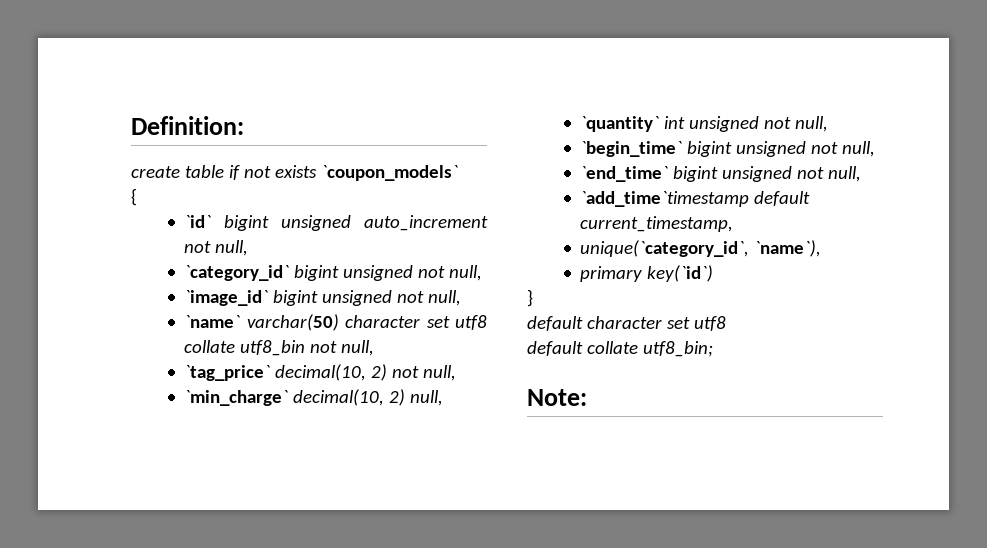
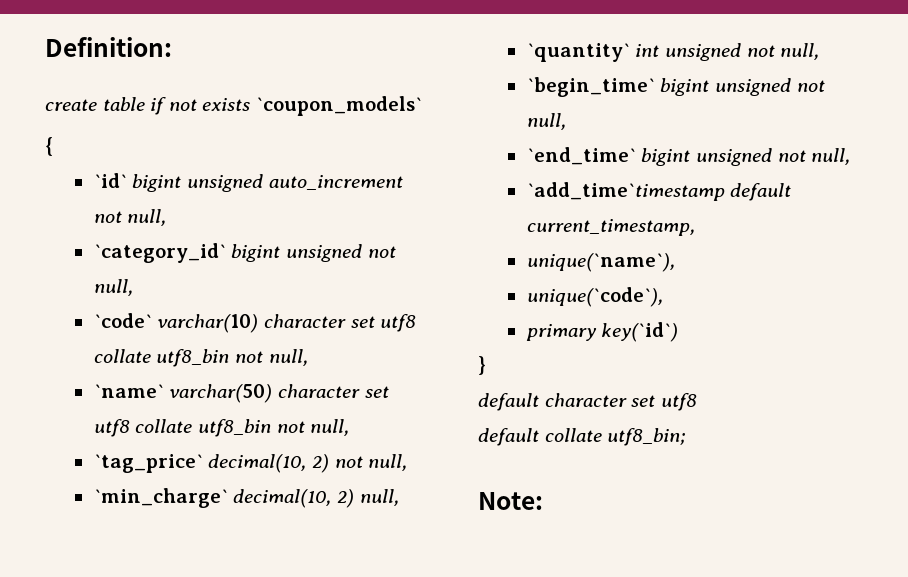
- `image_id` bigint unsigned not null,
+ `code` varchar(10) character set utf8 collate utf8_bin not null,
- unique(`category_id`, `name`),
+ unique(`name`),
+ unique(`code`),

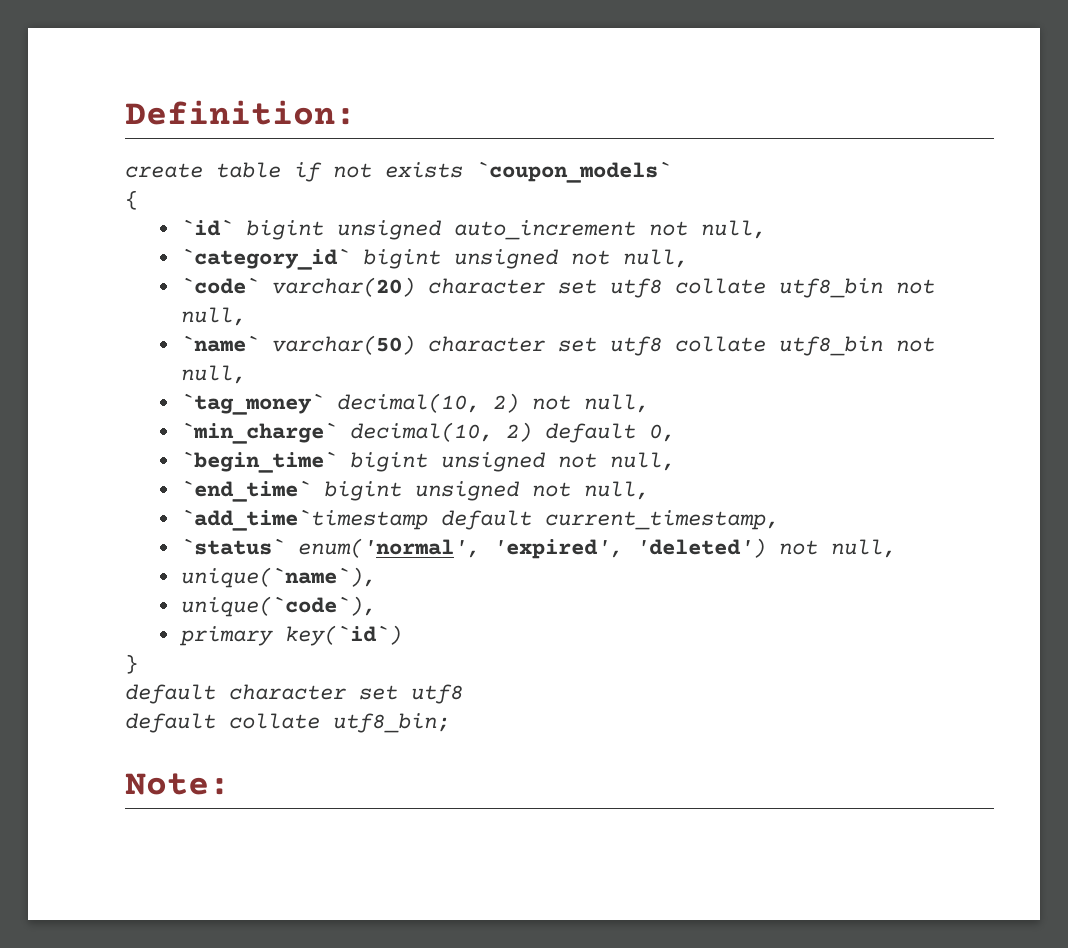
- `code` varchar(10) character set utf8 collate utf8_bin not null,
+ `code` varchar(20) character set utf8 collate utf8_bin not null,
- `tag_price` decimal(10, 2) not null,
+ `tag_money` decimal(10, 2) not null,
- `min_charge` decimal(10, 2) null,
- `quantity` int unsigned not null,
+ `min_charge` decimal(10, 2) default 0,
+ `status` enum('normal', 'expired', 'deleted') not null,

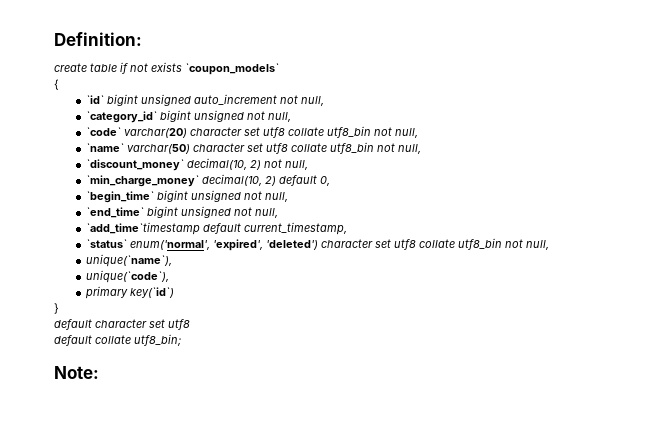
- `tag_money` decimal(10, 2) not null,
+ `discount_money` decimal(10, 2) not null,
- `min_charge` decimal(10, 2) default 0,
+ `min_charge_money` decimal(10, 2) default 0,
- `status` enum('normal', 'expired', 'deleted') not null,
+ `status` enum('normal', 'expired', 'deleted') character set utf8 collate utf8_bin not null,

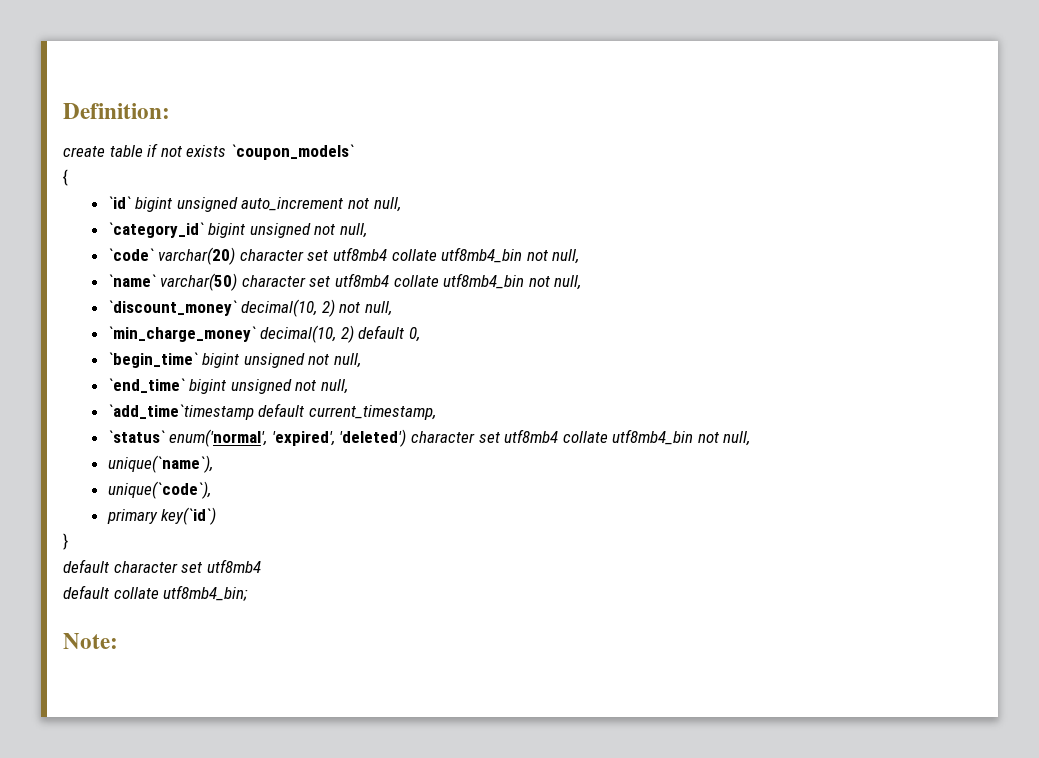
- `code` varchar(20) character set utf8 collate utf8_bin not null,
+ `code` varchar(20) character set utf8mb4 collate utf8mb4_bin not null,
- `name` varchar(50) character set utf8 collate utf8_bin not null,
+ `name` varchar(50) character set utf8mb4 collate utf8mb4_bin not null,
- `status` enum('normal', 'expired', 'deleted') character set utf8 collate utf8_bin not null,
+ `status` enum('normal', 'expired', 'deleted') character set utf8mb4 collate utf8mb4_bin not null,
- default character set utf8
+ default character set utf8mb4
- default collate utf8_bin;
+ default collate utf8mb4_bin;

